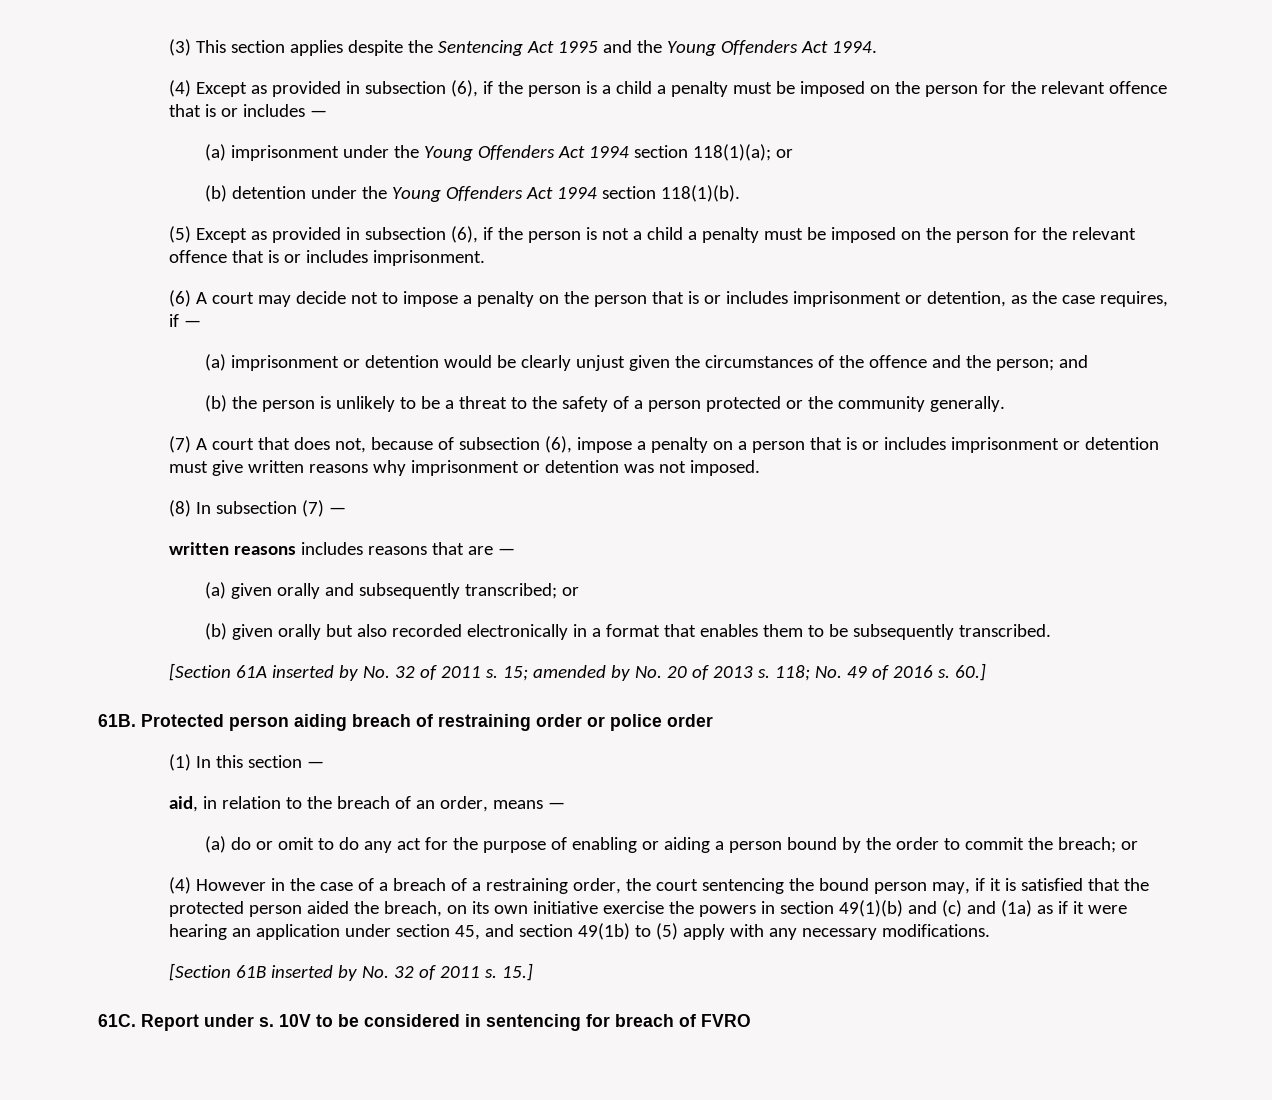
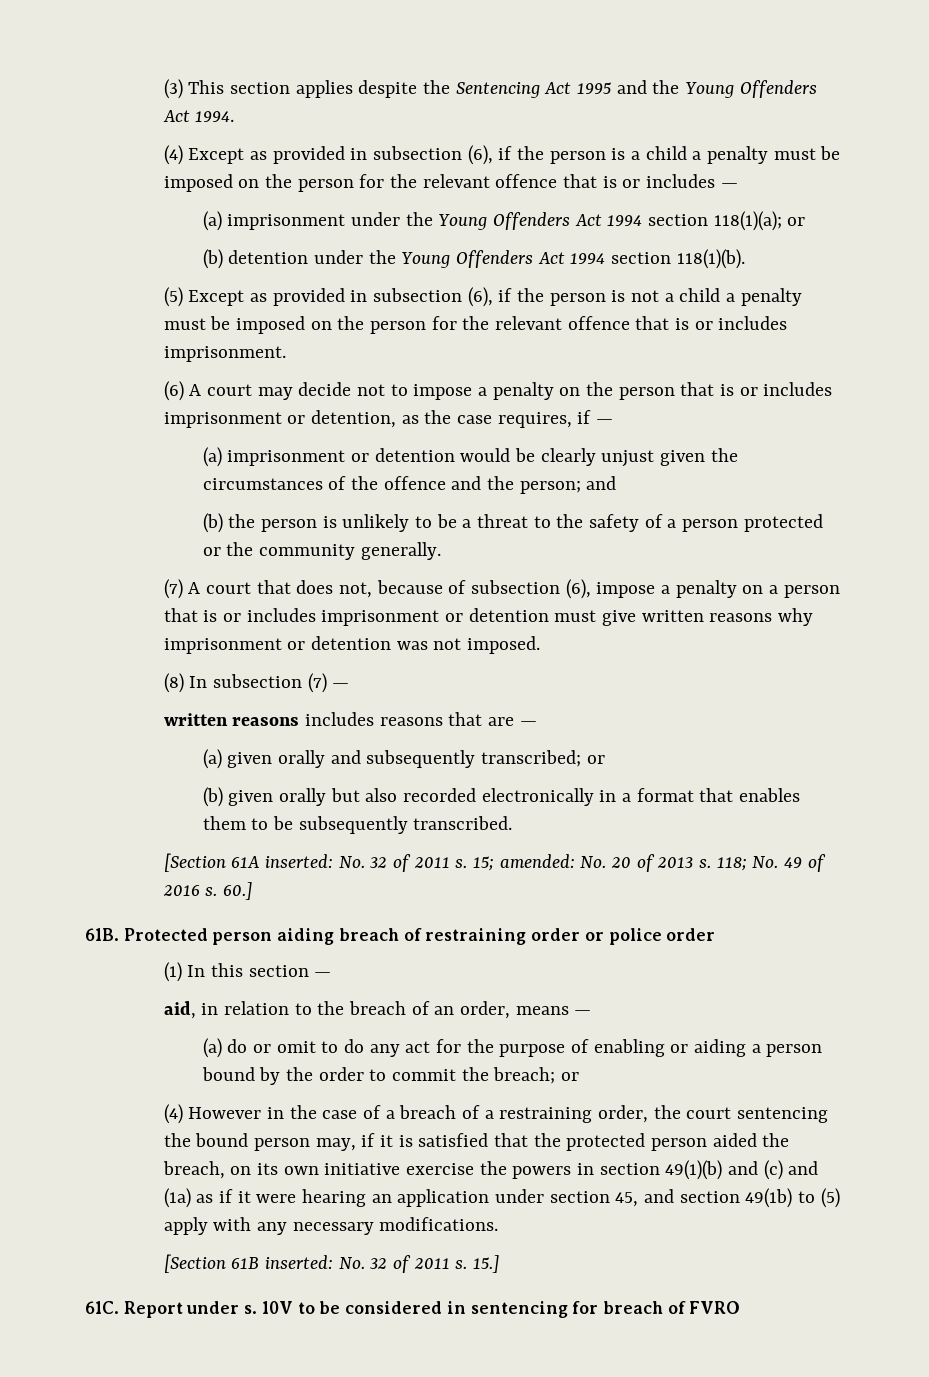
- [Section 61A inserted by No. 32 of 2011 s.
+ [Section 61A inserted: No. 32 of 2011 s.
- 15; amended by No. 20 of 2013 s.
+ 15; amended: No. 20 of 2013 s.
- [Section 61B inserted by No. 32 of 2011 s.
+ [Section 61B inserted: No. 32 of 2011 s.

